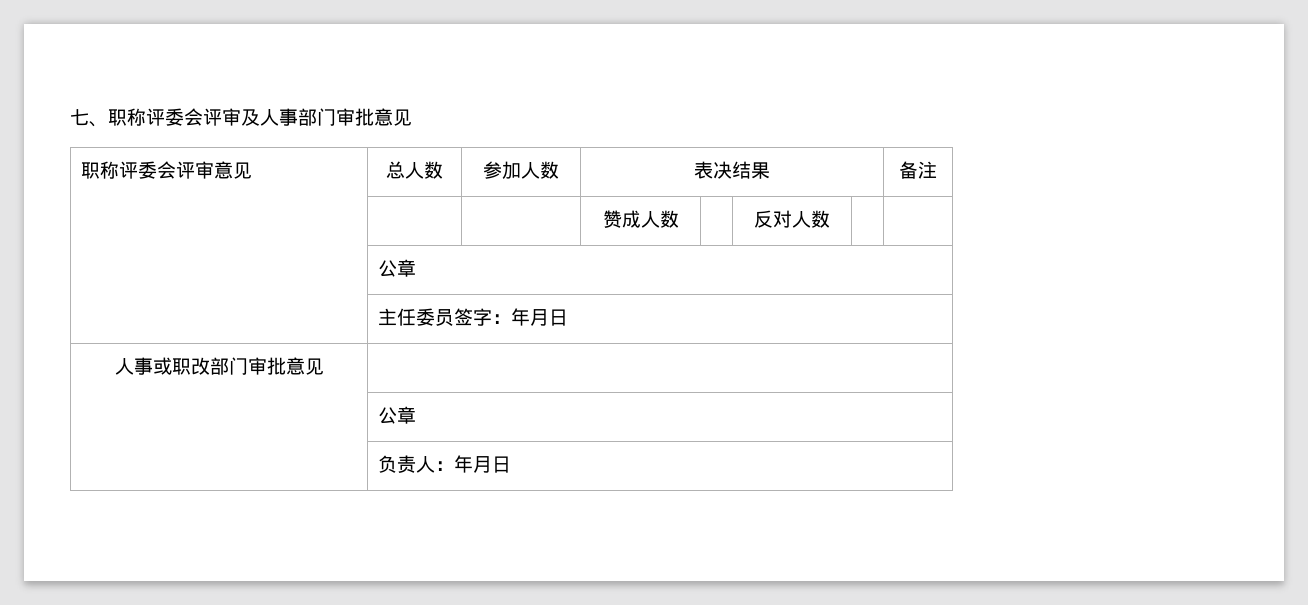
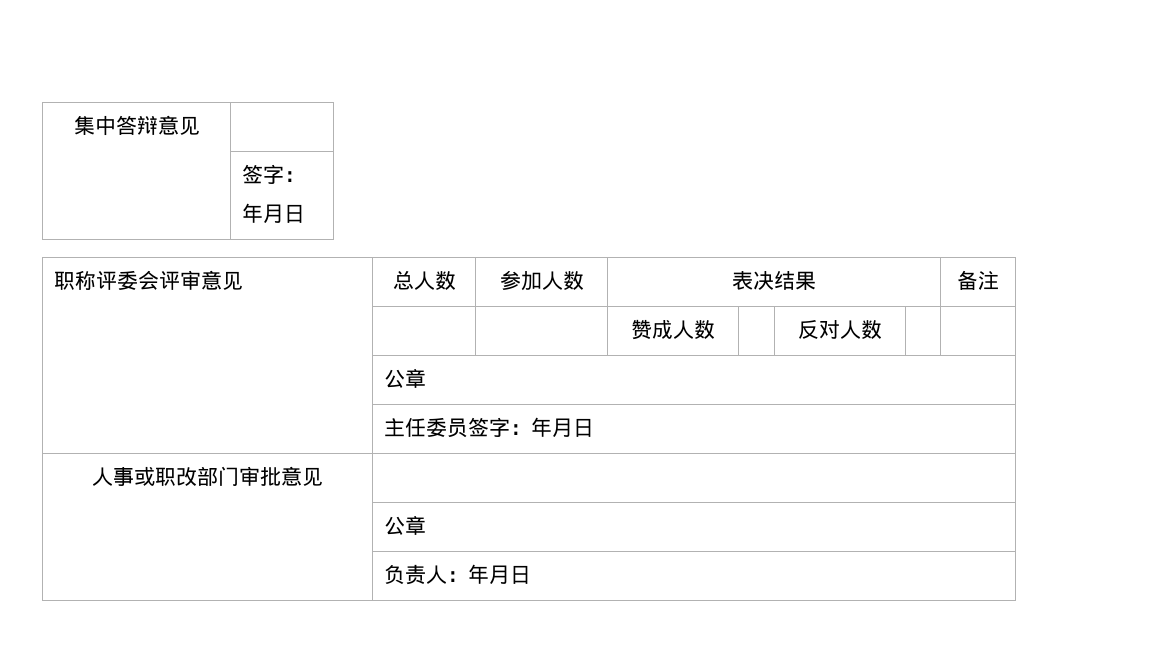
- 七、职称评委会评审及人事部门审批意见
+ 集中答辩意见 |
+ | 签字：
+ 年月日

